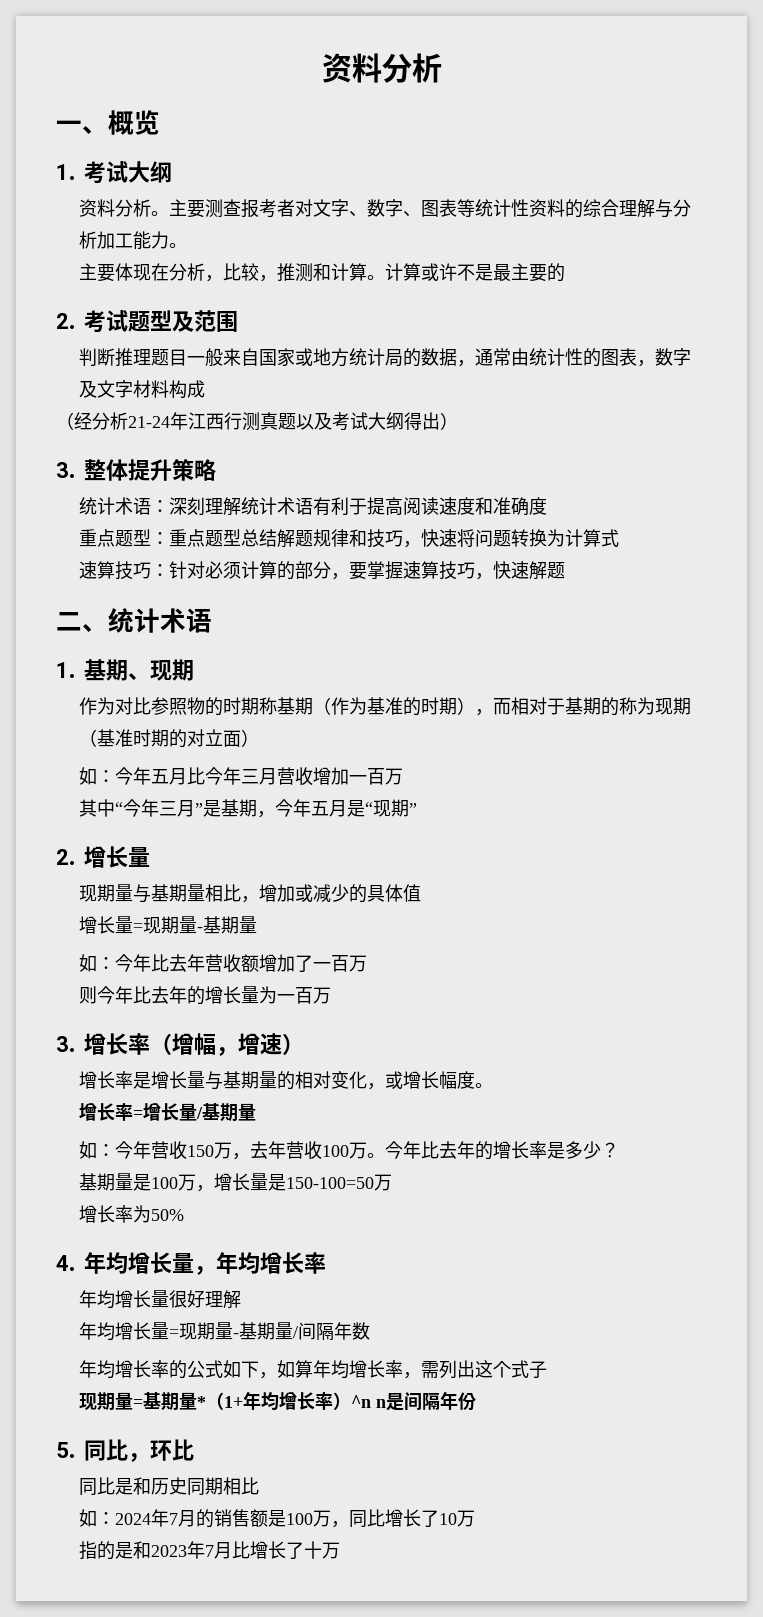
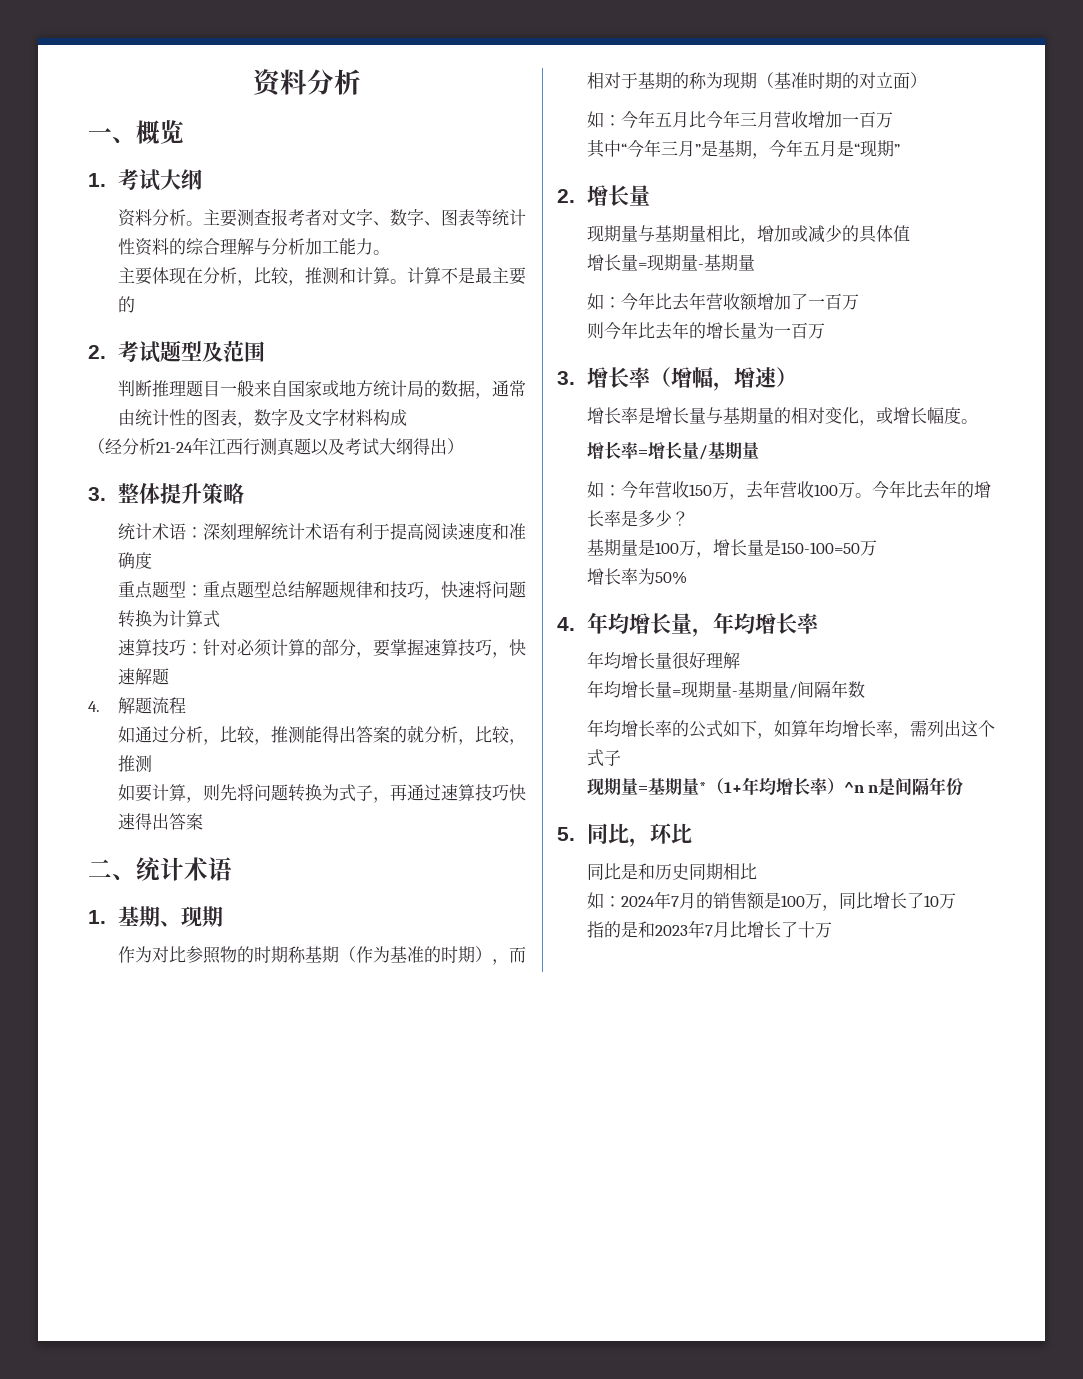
- 计算或许不是最主要的
+ 计算不是最主要的
+ 4.解题流程
+ 如通过分析，比较，推测能得出答案的就分析，比较，推测
+ 如要计算，则先将问题转换为式子，再通过速算技巧快速得出答案

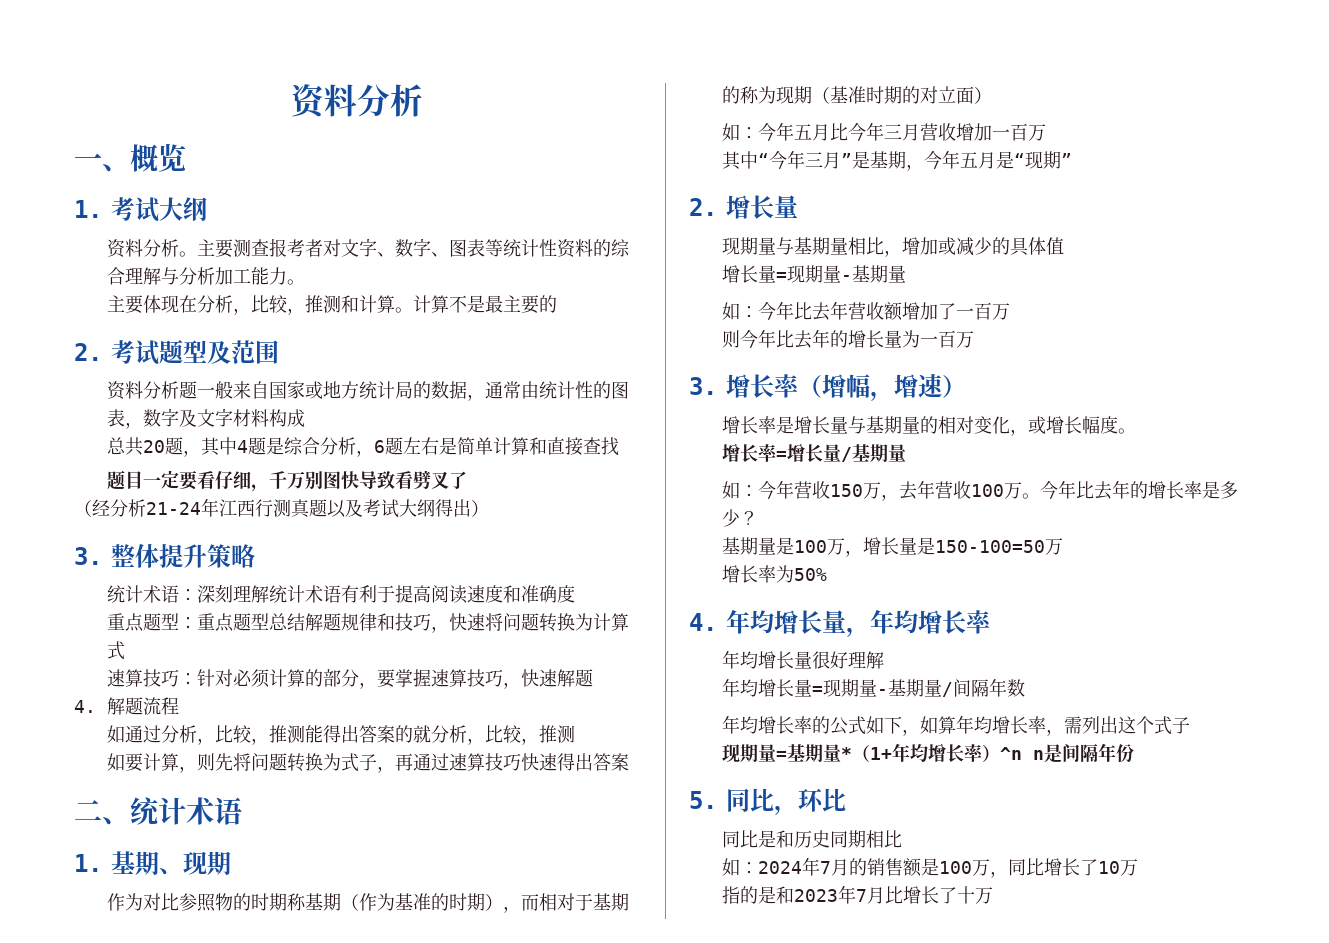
- 判断推理题目一般来自国家或地方统计局的数据，通常由统计性的图表，数字及文字材料构成
+ 资料分析题一般来自国家或地方统计局的数据，通常由统计性的图表，数字及文字材料构成
+ 总共20题，其中4题是综合分析，6题左右是简单计算和直接查找
+ 题目一定要看仔细，千万别图快导致看劈叉了

